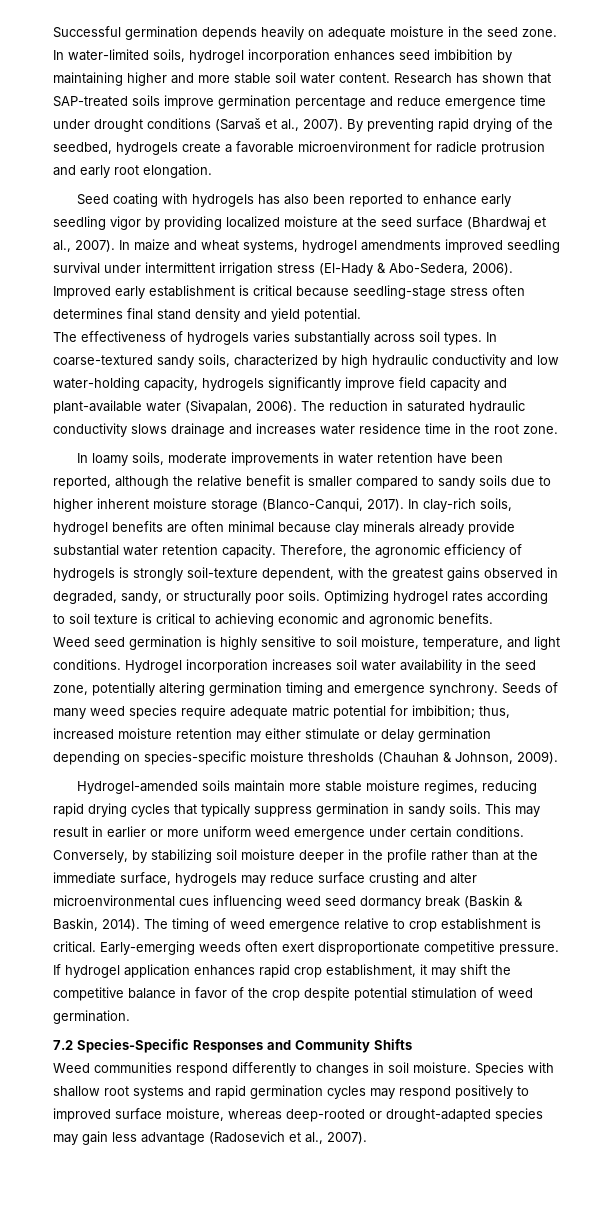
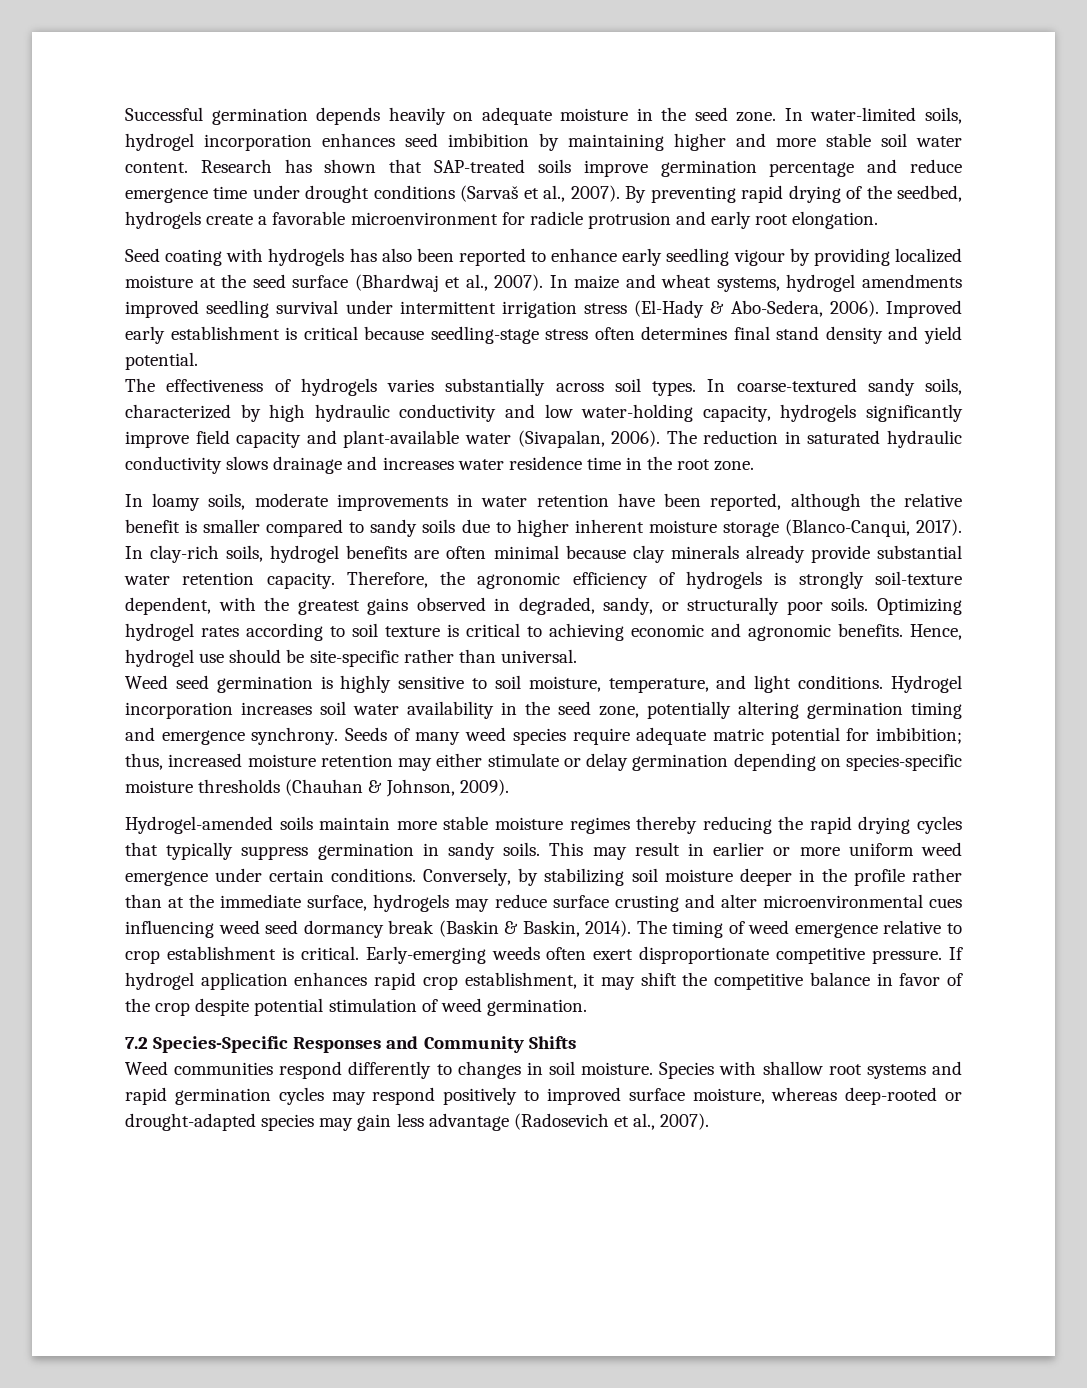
- Seed coating with hydrogels has also been reported to enhance early seedling vigor by providing localized moisture at the seed surface (Bhardwaj et al., 2007).
+ Seed coating with hydrogels has also been reported to enhance early seedling vigour by providing localized moisture at the seed surface (Bhardwaj et al., 2007).
+ Hence, hydrogel use should be site-specific rather than universal.
- Hydrogel-amended soils maintain more stable moisture regimes, reducing rapid drying cycles that typically suppress germination in sandy soils.
+ Hydrogel-amended soils maintain more stable moisture regimes thereby reducing the rapid drying cycles that typically suppress germination in sandy soils.

